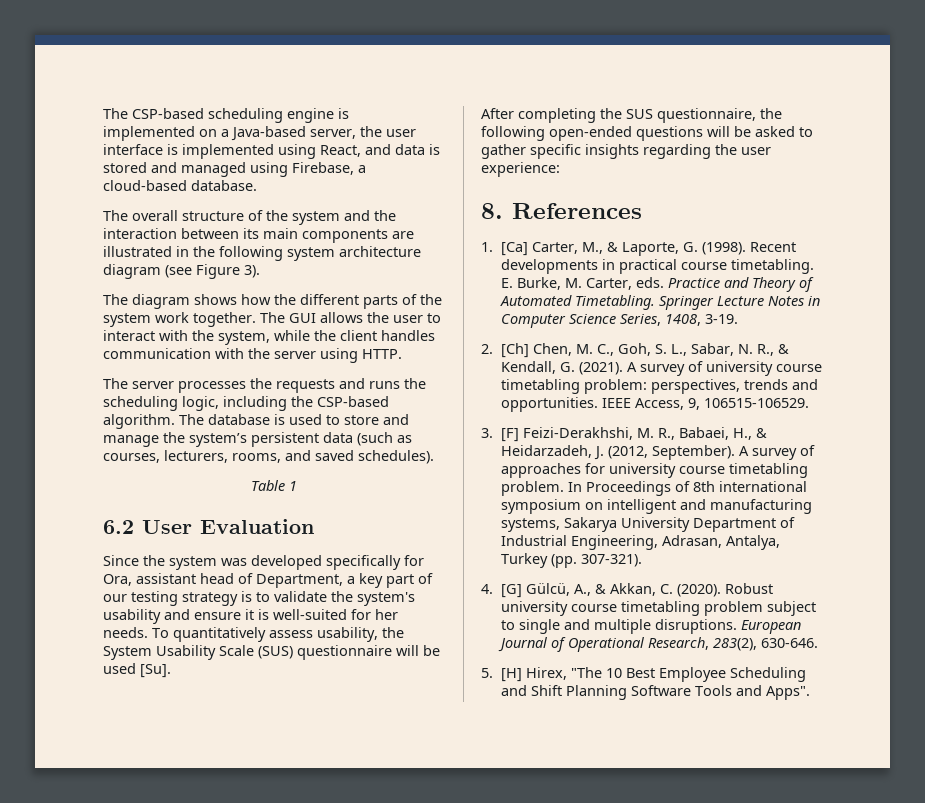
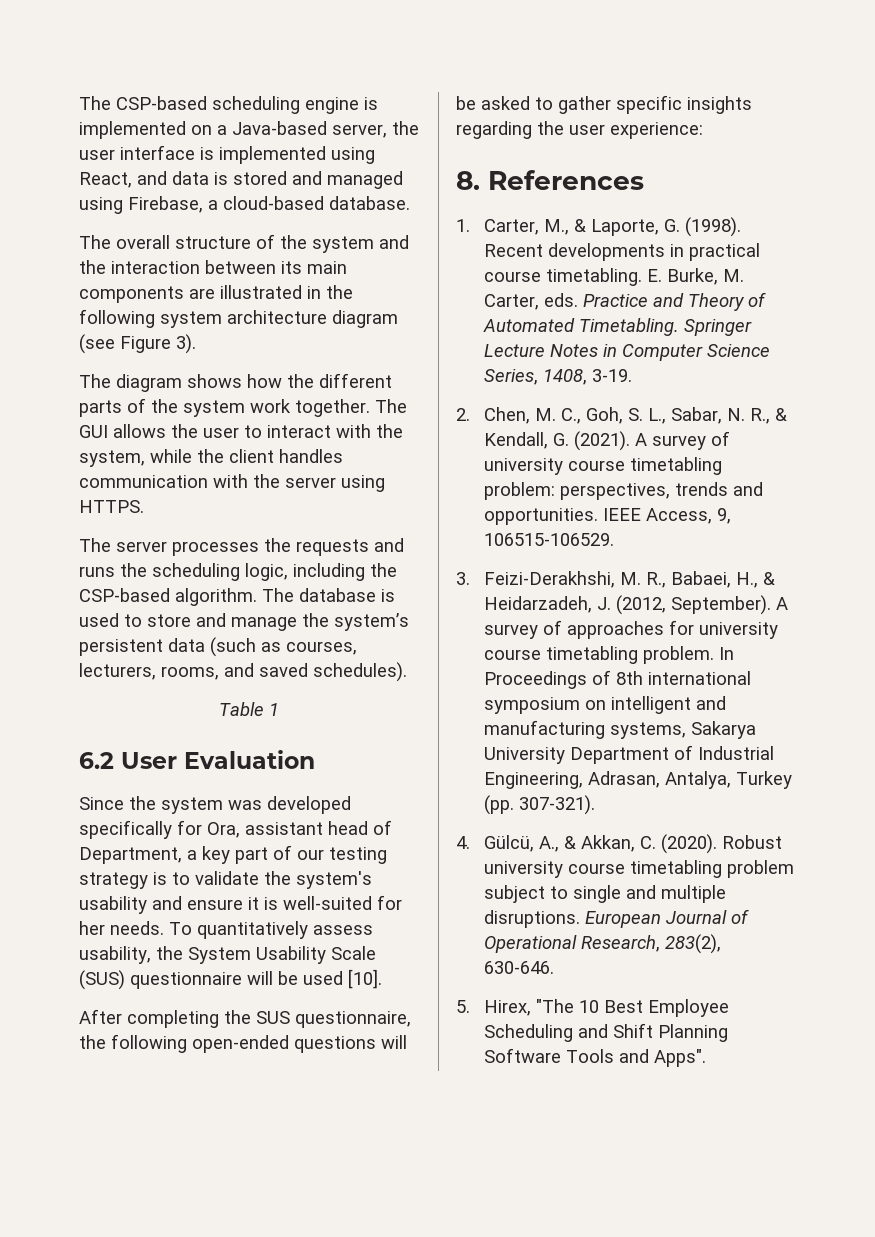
- The GUI allows the user to interact with the system, while the client handles communication with the server using HTTP.
+ The GUI allows the user to interact with the system, while the client handles communication with the server using HTTPS.
- To quantitatively assess usability, the System Usability Scale (SUS) questionnaire will be used [Su].
+ To quantitatively assess usability, the System Usability Scale (SUS) questionnaire will be used [10].
- 1. [Ca] Carter, M., & Laporte, G. (1998).
+ 1. Carter, M., & Laporte, G. (1998).
- 2. [Ch] Chen, M. C., Goh, S. L., Sabar, N. R., & Kendall, G. (2021).
+ 2. Chen, M. C., Goh, S. L., Sabar, N. R., & Kendall, G. (2021).
- 3. [F] Feizi-Derakhshi, M. R., Babaei, H., & Heidarzadeh, J. (2012, September).
+ 3. Feizi-Derakhshi, M. R., Babaei, H., & Heidarzadeh, J. (2012, September).
- 4. [G] Gülcü, A., & Akkan, C. (2020).
+ 4. Gülcü, A., & Akkan, C. (2020).
- 5. [H] Hirex, "The 10 Best Employee Scheduling and Shift Planning Software Tools and Apps".
+ 5. Hirex, "The 10 Best Employee Scheduling and Shift Planning Software Tools and Apps".

